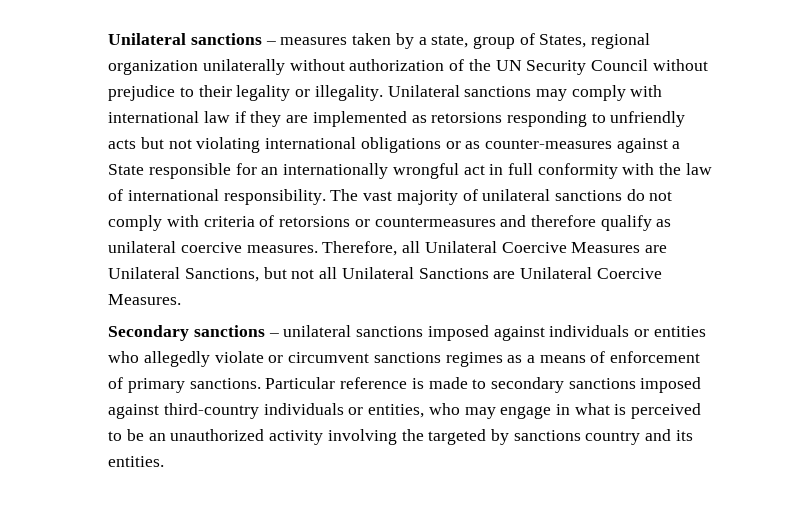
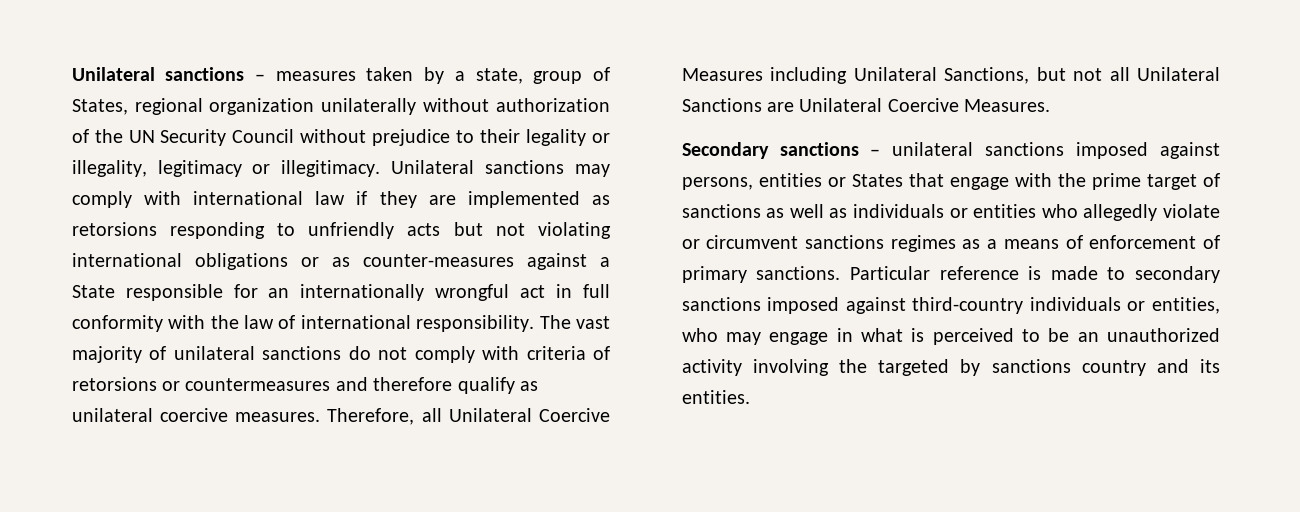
- Unilateral sanctions – measures taken by a state, group of States, regional organization unilaterally without authorization of the UN Security Council without prejudice to their legality or illegality.
+ Unilateral sanctions – measures taken by a state, group of States, regional organization unilaterally without authorization of the UN Security Council without prejudice to their legality or illegality, legitimacy or illegitimacy.
- Therefore, all Unilateral Coercive Measures are Unilateral Sanctions, but not all Unilateral Sanctions are Unilateral Coercive Measures.
+ Therefore, all Unilateral Coercive Measures including Unilateral Sanctions, but not all Unilateral Sanctions are Unilateral Coercive Measures.
- Secondary sanctions – unilateral sanctions imposed against individuals or entities who allegedly violate or circumvent sanctions regimes as a means of enforcement of primary sanctions.
+ Secondary sanctions – unilateral sanctions imposed against persons, entities or States that engage with the prime target of sanctions as well as individuals or entities who allegedly violate or circumvent sanctions regimes as a means of enforcement of primary sanctions.

